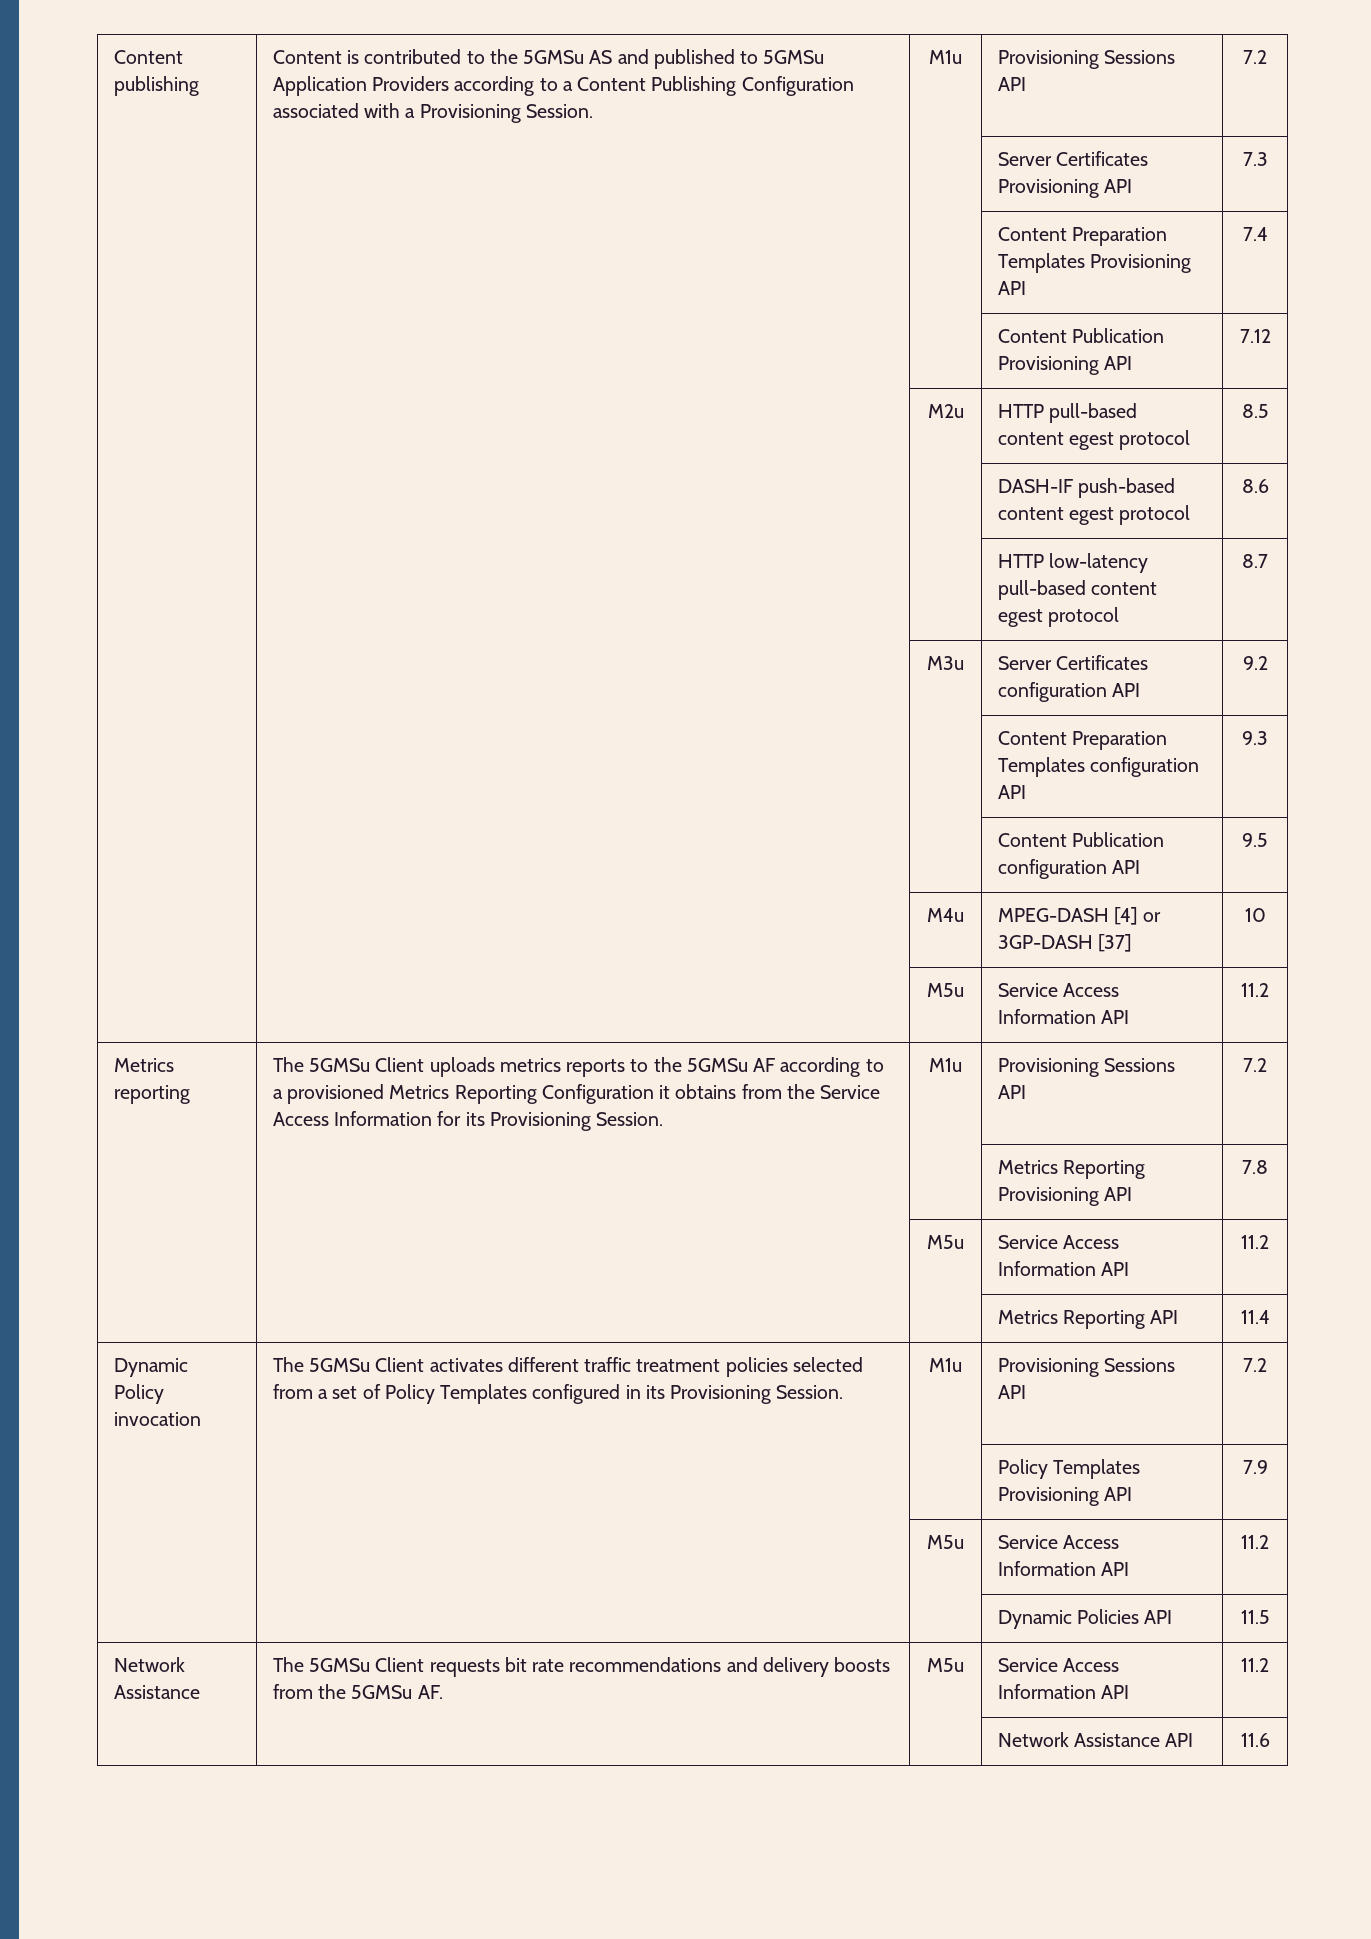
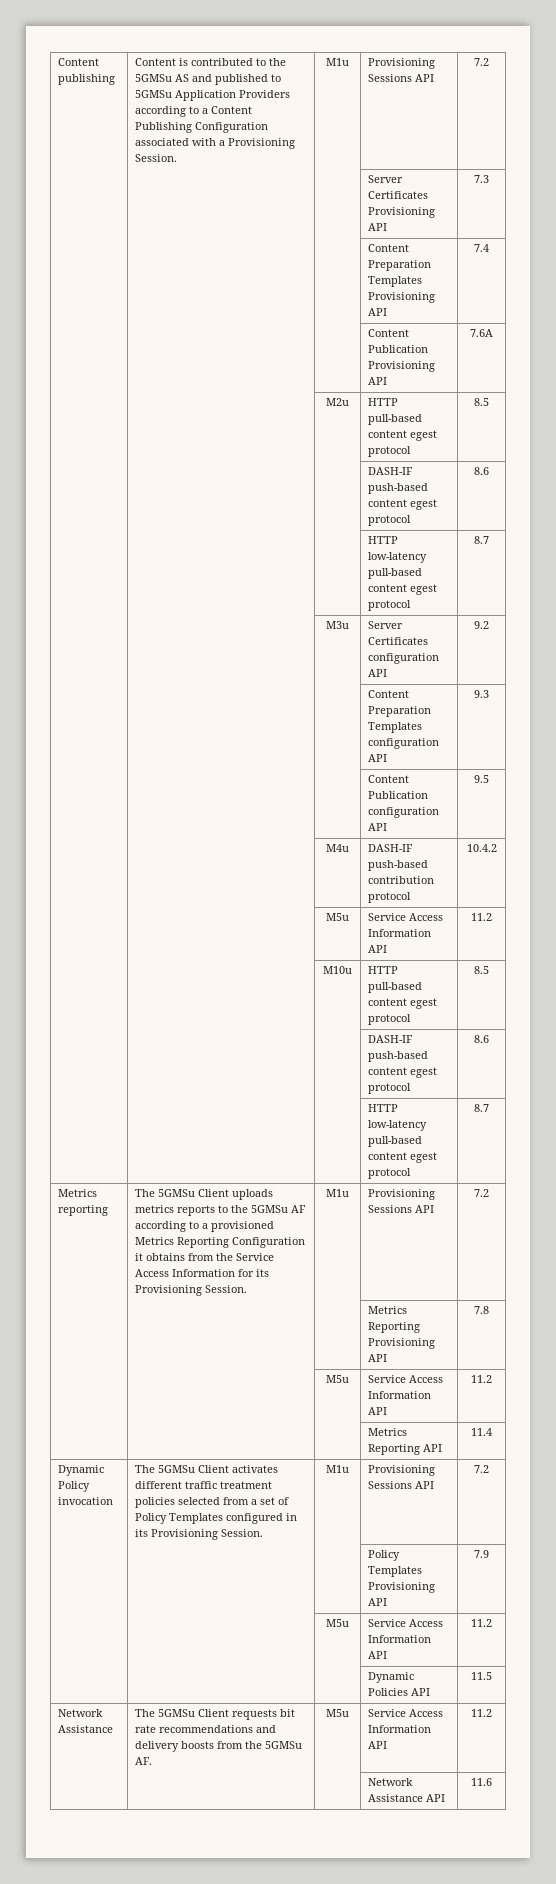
- | | | Content Publication Provisioning API | 7.12
+ | | | Content Publication Provisioning API | 7.6A
- | | M4u | MPEG-DASH [4] or 3GP-DASH [37] | 10
+ | | M4u | DASH-IF push-based contribution protocol | 10.4.2
  | | M5u | Service Access Information API | 11.2
+ | | M10u | HTTP pull-based content egest protocol | 8.5
+ | | | DASH-IF push-based content egest protocol | 8.6
+ | | | HTTP low-latency pull-based content egest protocol | 8.7

